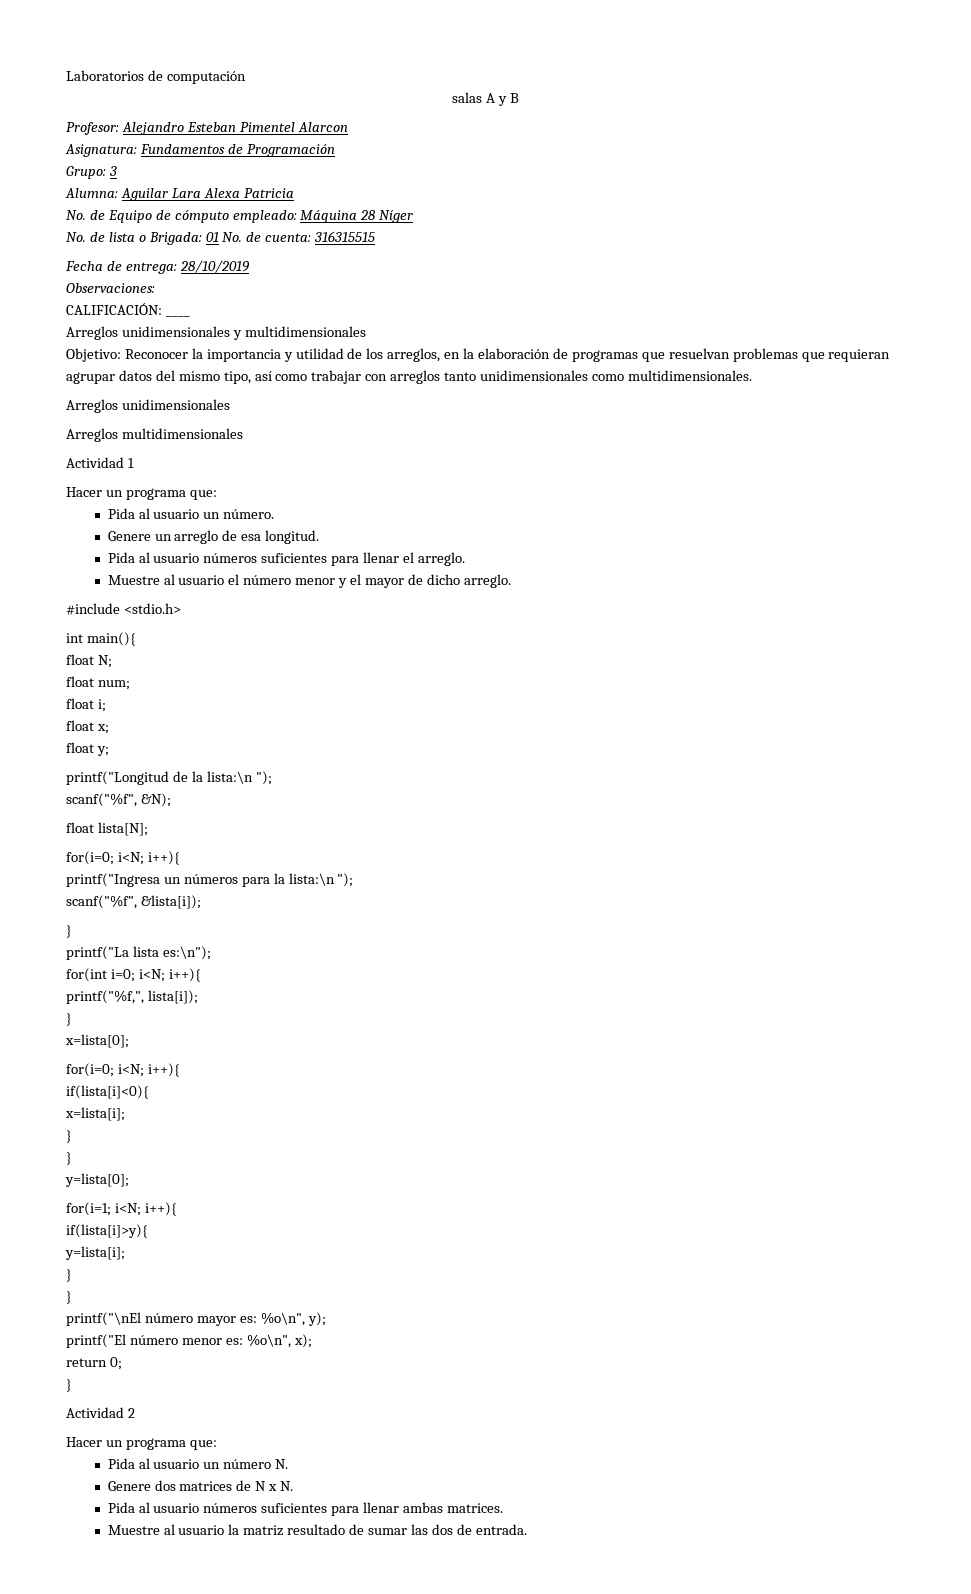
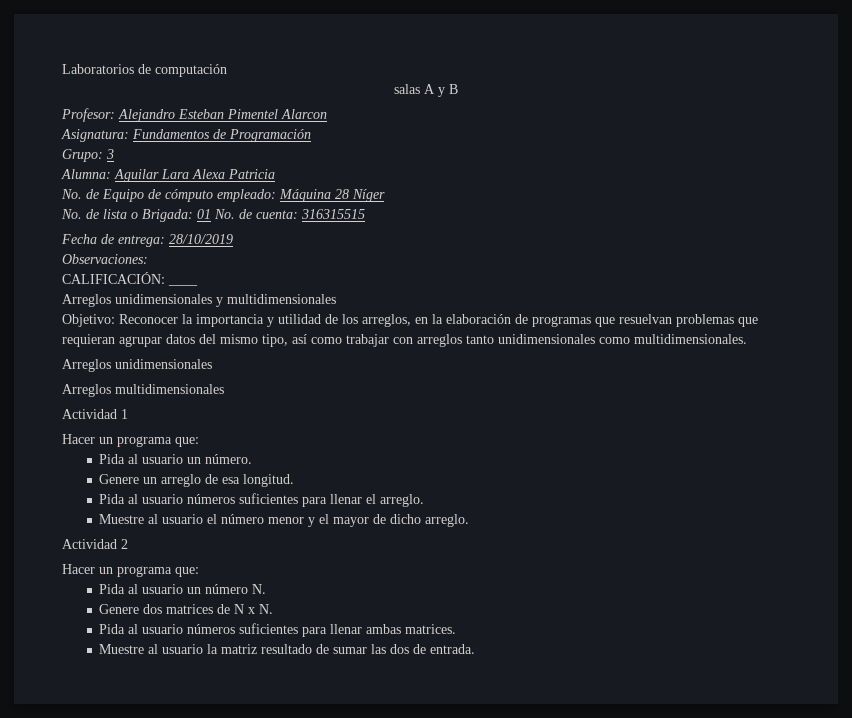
- #include <stdio.h>
- int main(){
- float N;
- float num;
- float i;
- float x;
- float y;
- printf("Longitud de la lista:\n ");
- scanf("%f", &N);
- float lista[N];
- for(i=0; i<N; i++){
- printf("Ingresa un números para la lista:\n ");
- scanf("%f", &lista[i]);
- }
- printf("La lista es:\n");
- for(int i=0; i<N; i++){
- printf("%f,", lista[i]);
- }
- x=lista[0];
- for(i=0; i<N; i++){
- if(lista[i]<0){
- x=lista[i];
- }
- }
- y=lista[0];
- for(i=1; i<N; i++){
- if(lista[i]>y){
- y=lista[i];
- }
- }
- printf("\nEl número mayor es: %o\n", y);
- printf("El número menor es: %o\n", x);
- return 0;
- }

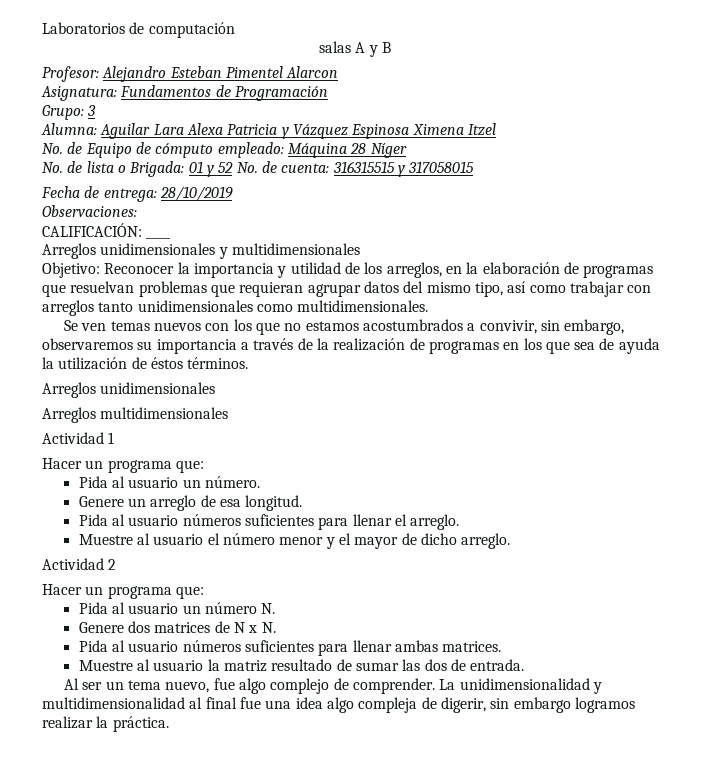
- Alumna: Aguilar Lara Alexa Patricia
+ Alumna: Aguilar Lara Alexa Patricia y Vázquez Espinosa Ximena Itzel
- No. de lista o Brigada: 01 No. de cuenta: 316315515
+ No. de lista o Brigada: 01 y 52 No. de cuenta: 316315515 y 317058015
+ Se ven temas nuevos con los que no estamos acostumbrados a convivir, sin embargo, observaremos su importancia a través de la realización de programas en los que sea de ayuda la utilización de éstos términos.
+ Al ser un tema nuevo, fue algo complejo de comprender. La unidimensionalidad y multidimensionalidad al final fue una idea algo compleja de digerir, sin embargo logramos realizar la práctica.

